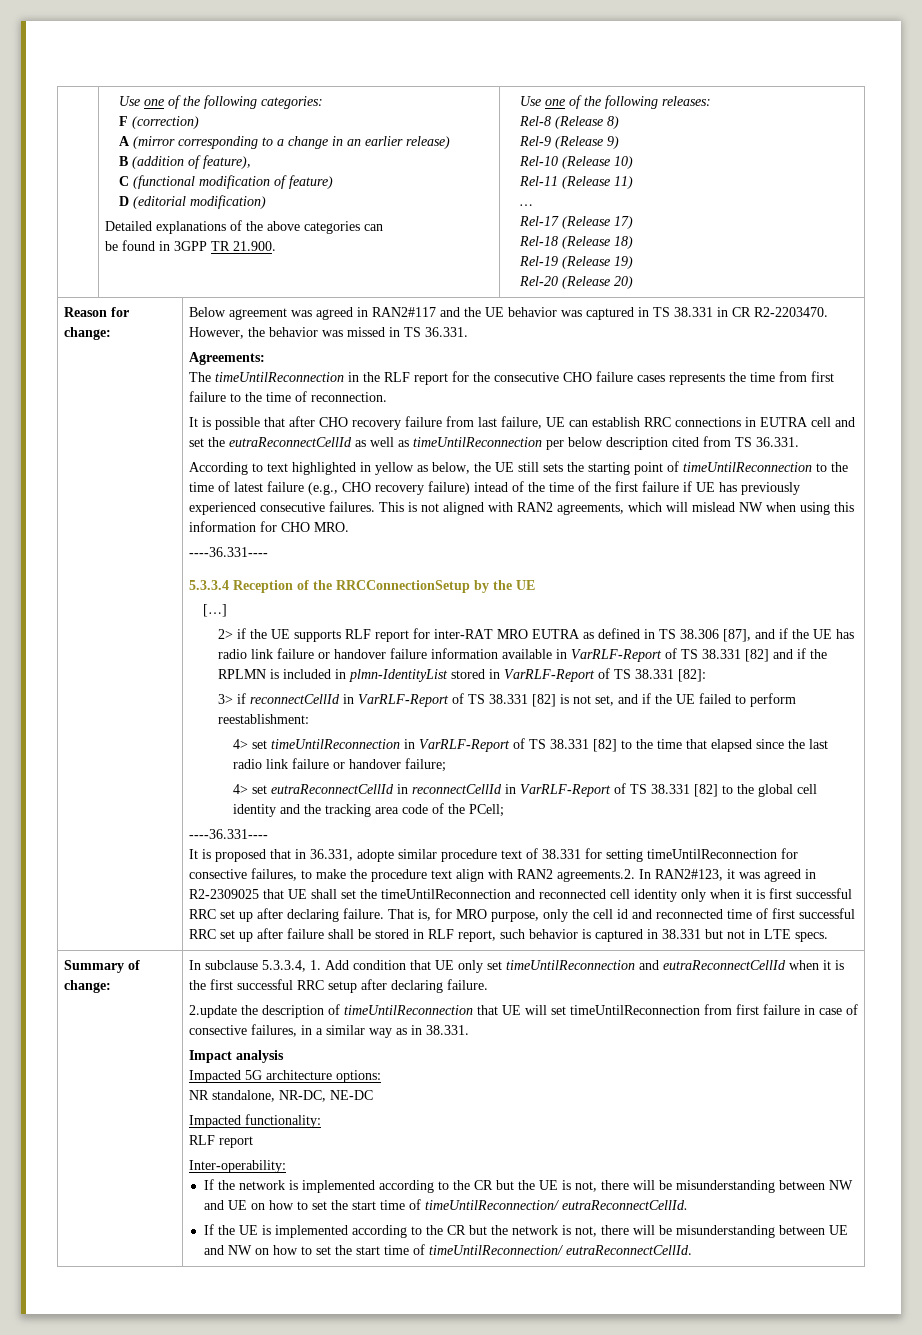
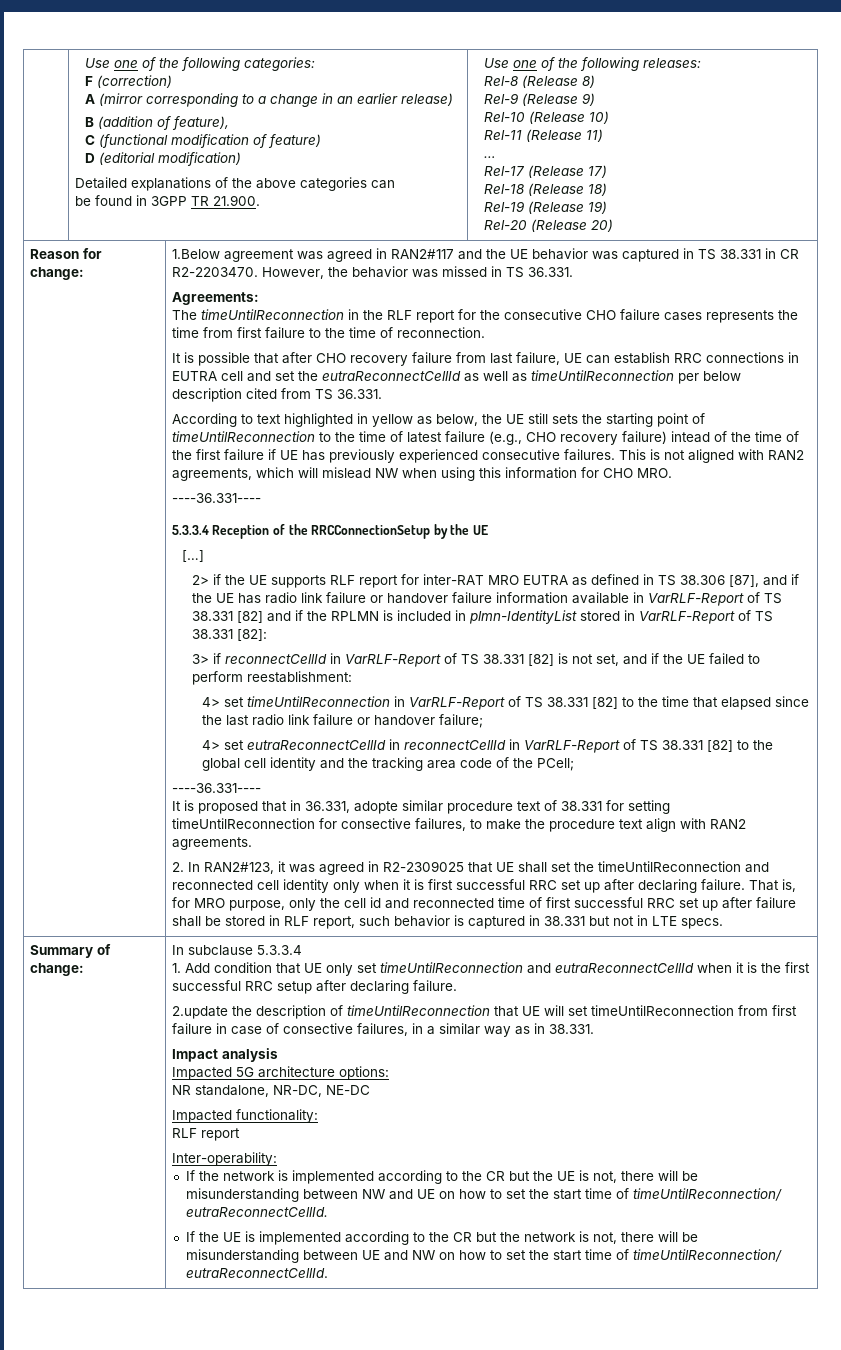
- Below agreement was agreed in RAN2#117 and the UE behavior was captured in TS 38.331 in CR R2-2203470.
+ 1.Below agreement was agreed in RAN2#117 and the UE behavior was captured in TS 38.331 in CR R2-2203470.
- It is proposed that in 36.331, adopte similar procedure text of 38.331 for setting timeUntilReconnection for consective failures, to make the procedure text align with RAN2 agreements.2. In RAN2#123, it was agreed in R2-2309025 that UE shall set the timeUntilReconnection and reconnected cell identity only when it is first successful RRC set up after declaring failure.
+ It is proposed that in 36.331, adopte similar procedure text of 38.331 for setting timeUntilReconnection for consective failures, to make the procedure text align with RAN2 agreements.
+ 2. In RAN2#123, it was agreed in R2-2309025 that UE shall set the timeUntilReconnection and reconnected cell identity only when it is first successful RRC set up after declaring failure.
- In subclause 5.3.3.4, 1. Add condition that UE only set timeUntilReconnection and eutraReconnectCellId when it is the first successful RRC setup after declaring failure.
+ In subclause 5.3.3.4
+ 1. Add condition that UE only set timeUntilReconnection and eutraReconnectCellId when it is the first successful RRC setup after declaring failure.

